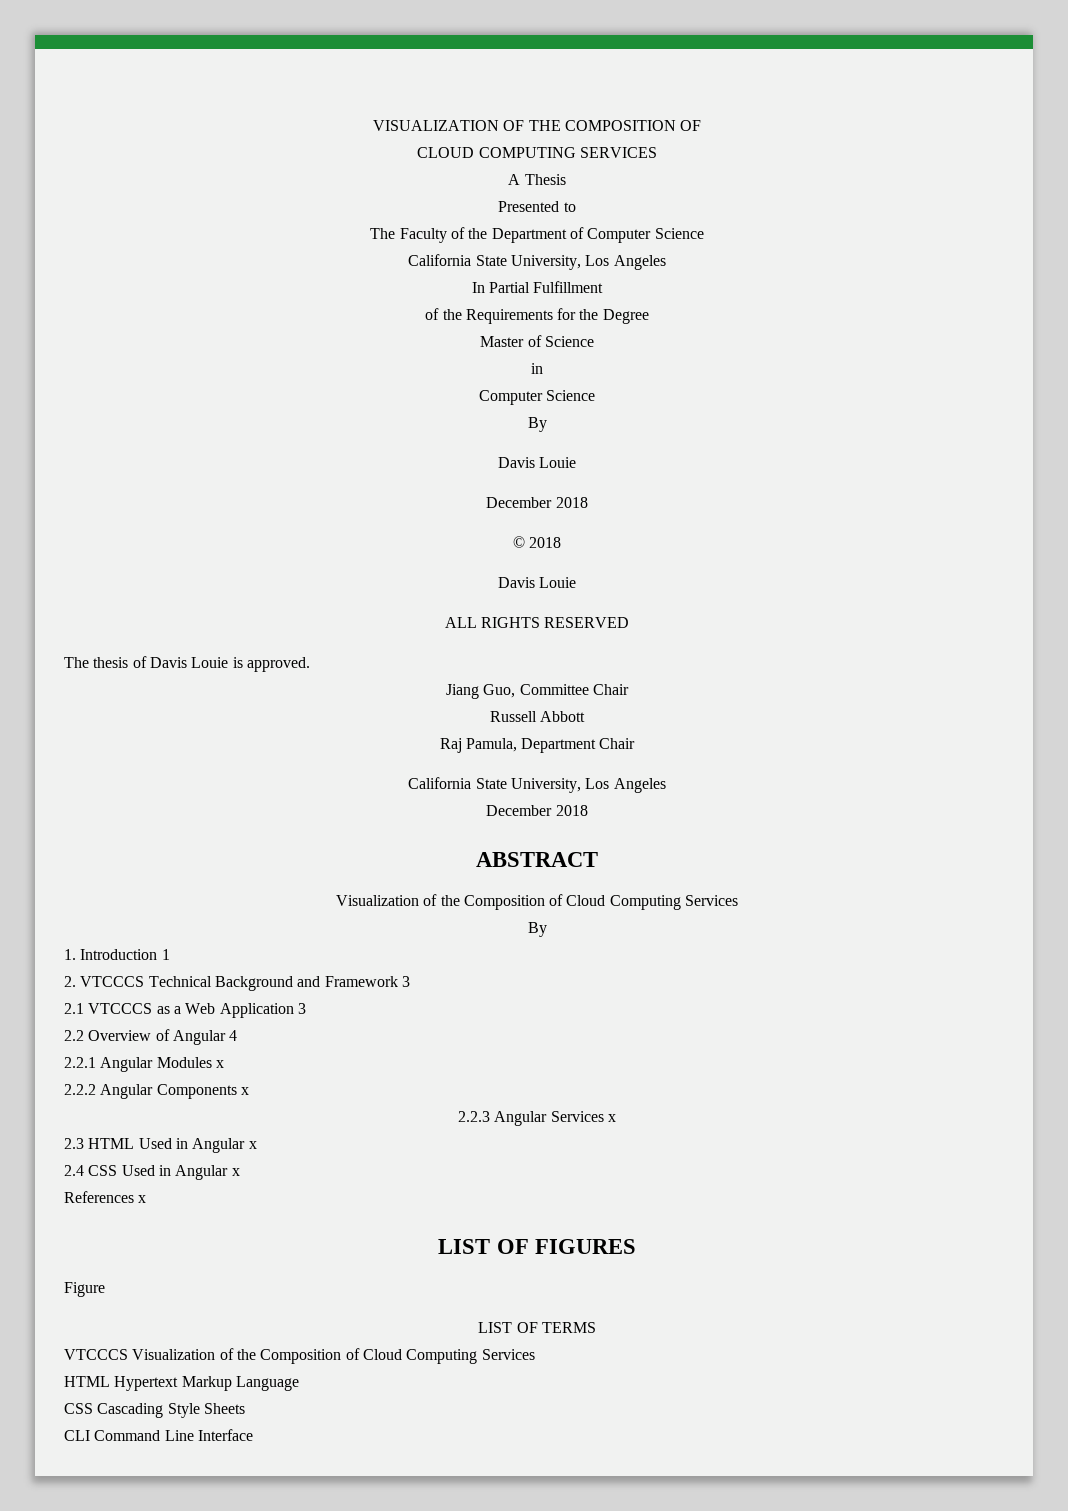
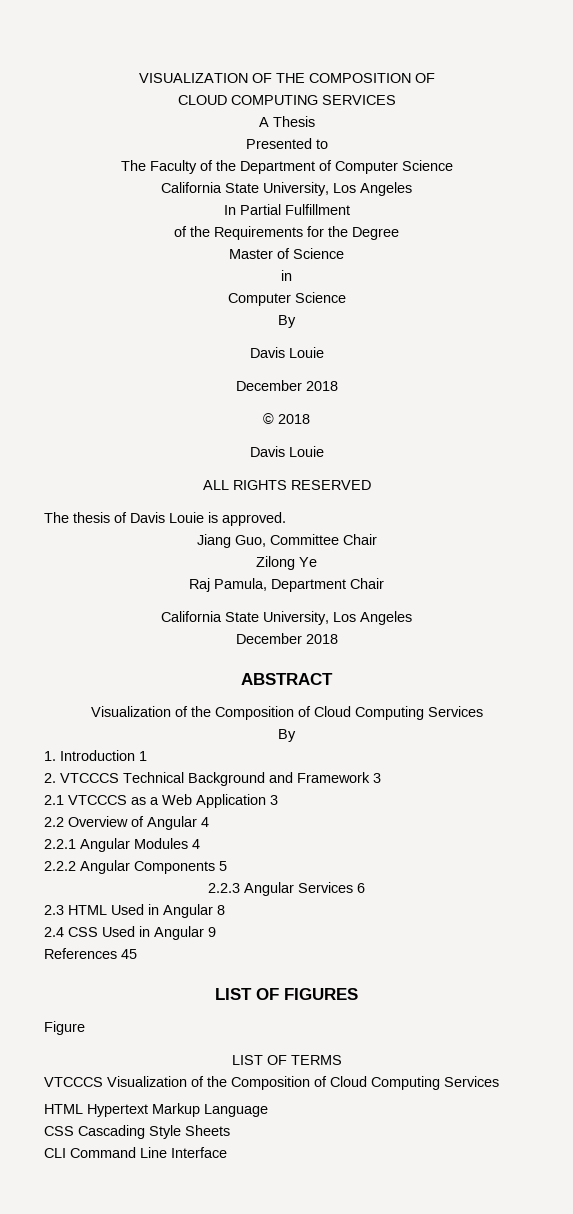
- Russell Abbott
+ Zilong Ye
- 2.2.1 Angular Modules x
+ 2.2.1 Angular Modules 4
- 2.2.2 Angular Components x
+ 2.2.2 Angular Components 5
- 2.2.3 Angular Services x
+ 2.2.3 Angular Services 6
- 2.3 HTML Used in Angular x
+ 2.3 HTML Used in Angular 8
- 2.4 CSS Used in Angular x
+ 2.4 CSS Used in Angular 9
- References x
+ References 45

